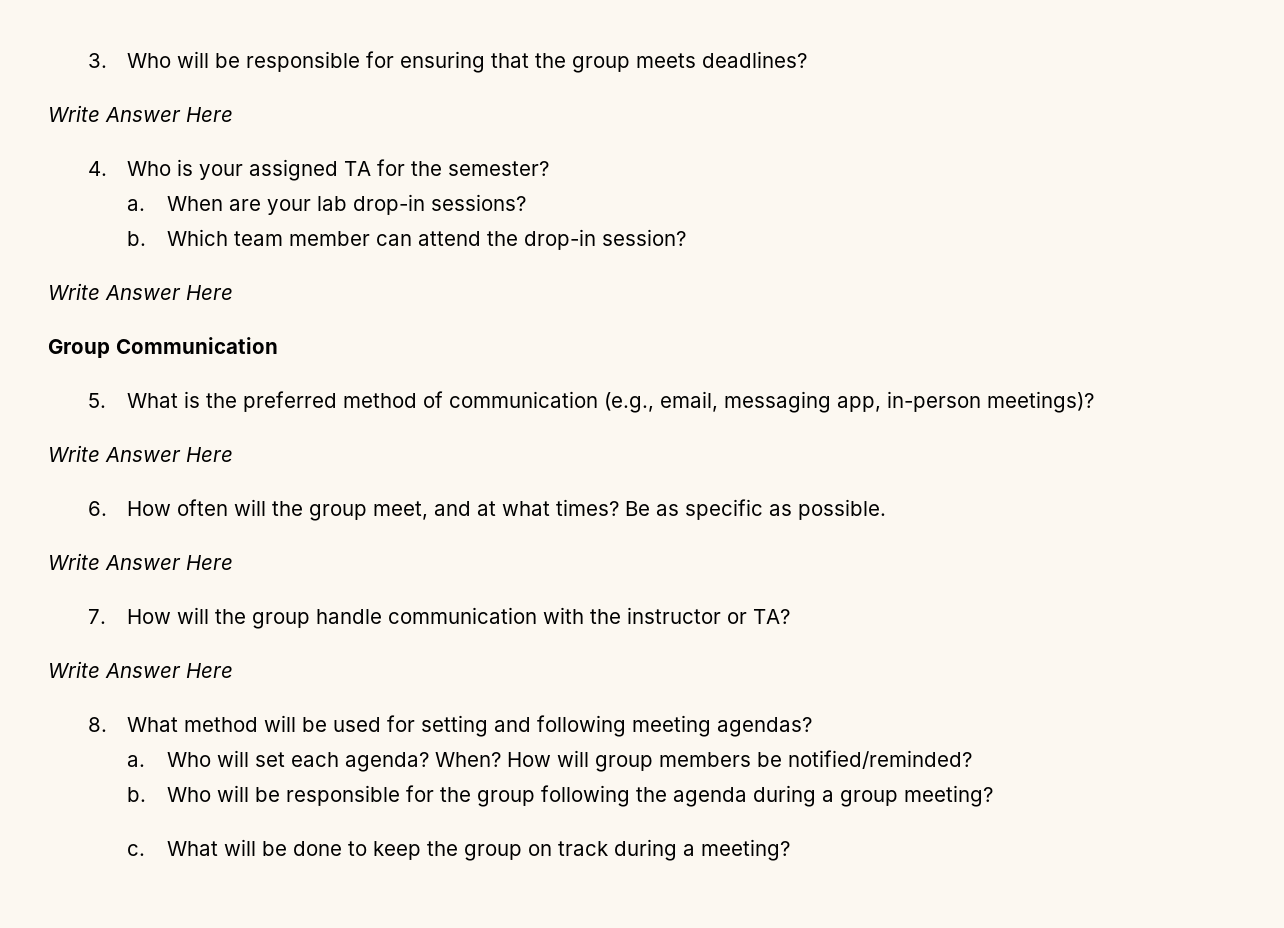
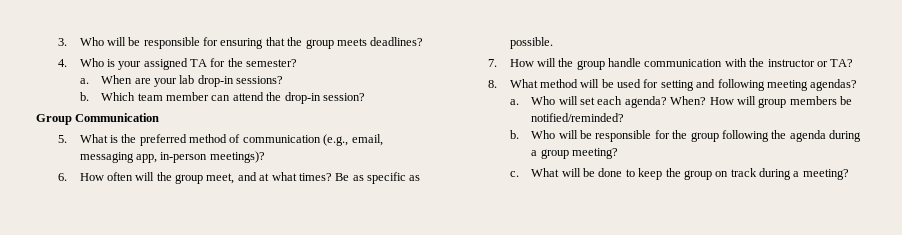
  3. Who will be responsible for ensuring that the group meets deadlines?
- Write Answer Here
  Which team member can attend the drop-in session?
- Write Answer Here
  5. What is the preferred method of communication (e.g., email, messaging app, in-person meetings)?
- Write Answer Here
  Be as specific as possible.
- Write Answer Here
  7. How will the group handle communication with the instructor or TA?
- Write Answer Here

